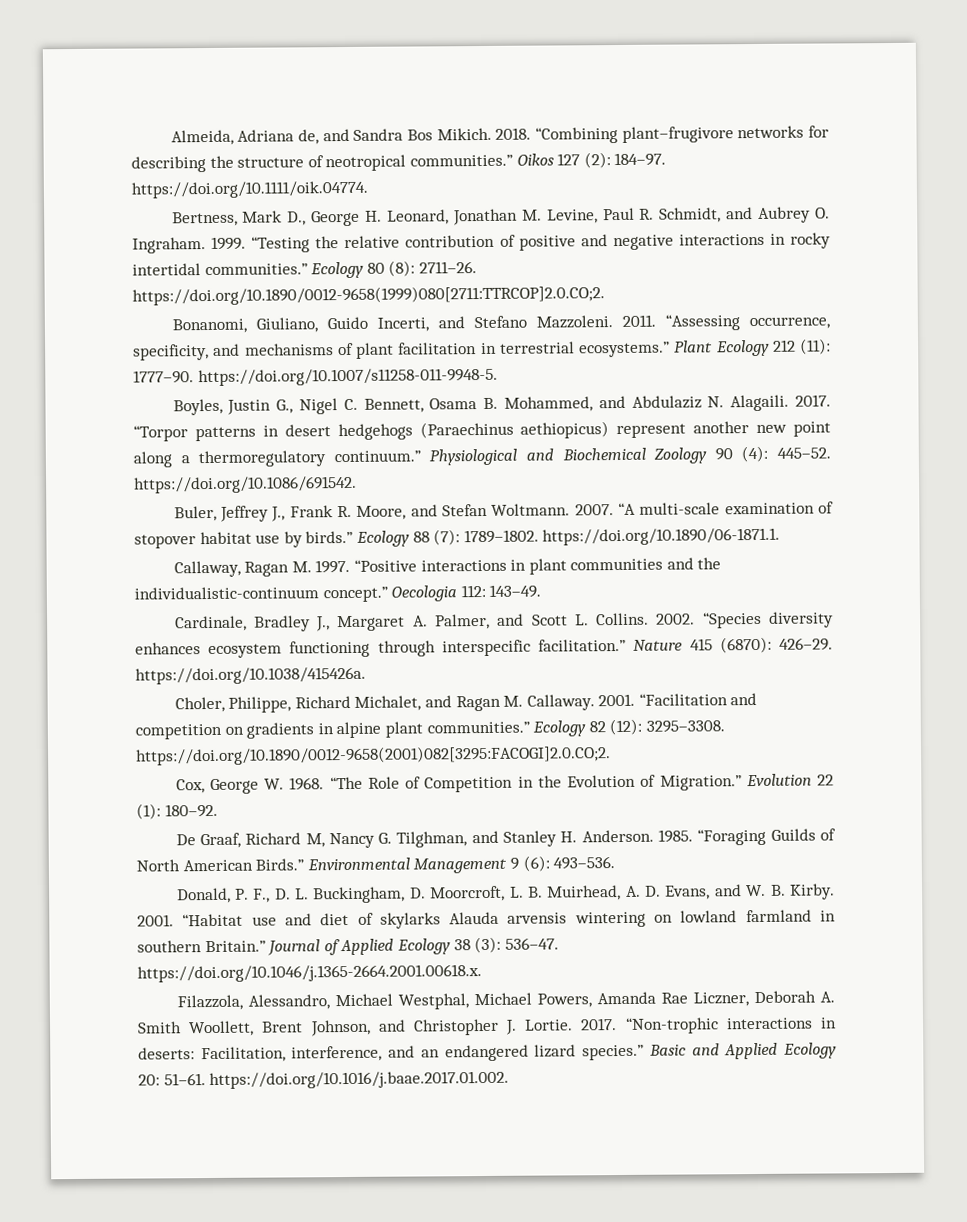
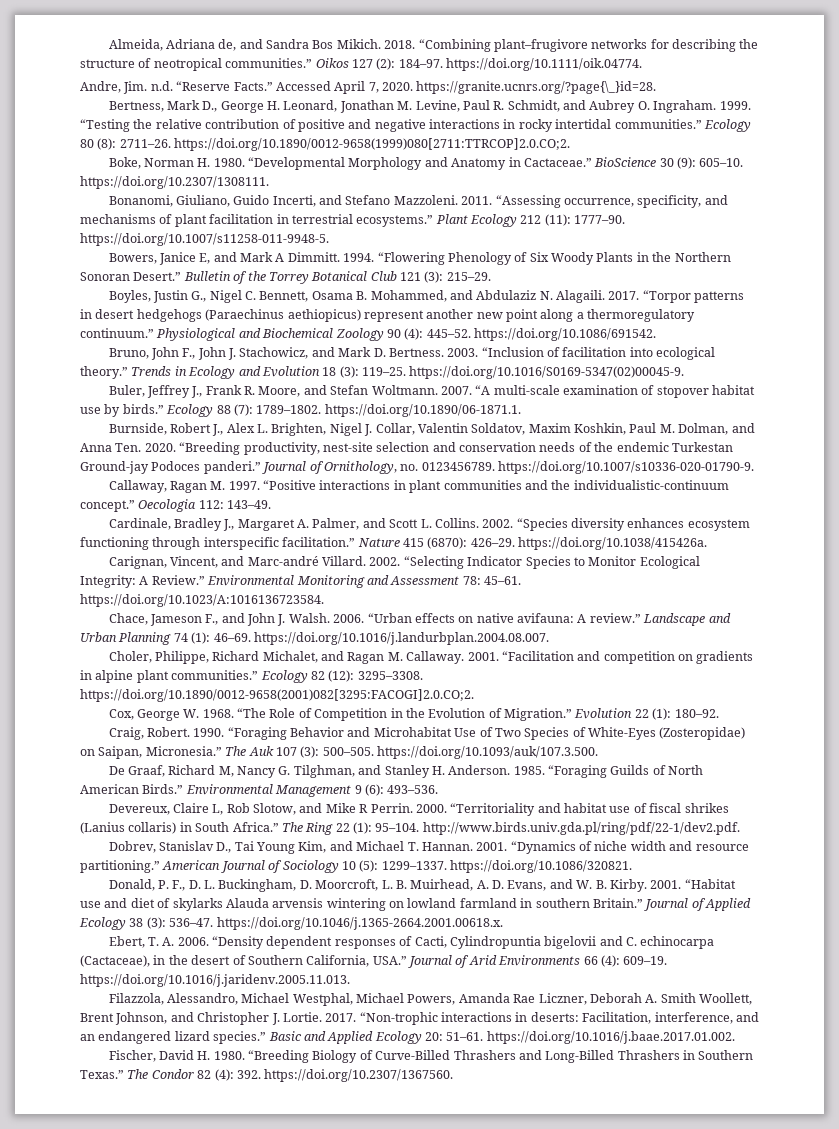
+ Andre, Jim. n.d. “Reserve Facts.” Accessed April 7, 2020. https://granite.ucnrs.org/?page{\_}id=28.
+ Boke, Norman H. 1980. “Developmental Morphology and Anatomy in Cactaceae.” BioScience 30 (9): 605–10. https://doi.org/10.2307/1308111.
+ Bowers, Janice E, and Mark A Dimmitt. 1994. “Flowering Phenology of Six Woody Plants in the Northern Sonoran Desert.” Bulletin of the Torrey Botanical Club 121 (3): 215–29.
+ Bruno, John F., John J. Stachowicz, and Mark D. Bertness. 2003. “Inclusion of facilitation into ecological theory.” Trends in Ecology and Evolution 18 (3): 119–25. https://doi.org/10.1016/S0169-5347(02)00045-9.
+ Burnside, Robert J., Alex L. Brighten, Nigel J. Collar, Valentin Soldatov, Maxim Koshkin, Paul M. Dolman, and Anna Ten. 2020. “Breeding productivity, nest-site selection and conservation needs of the endemic Turkestan Ground-jay Podoces panderi.” Journal of Ornithology, no. 0123456789. https://doi.org/10.1007/s10336-020-01790-9.
+ Carignan, Vincent, and Marc-andré Villard. 2002. “Selecting Indicator Species to Monitor Ecological Integrity: A Review.” Environmental Monitoring and Assessment 78: 45–61. https://doi.org/10.1023/A:1016136723584.
+ Chace, Jameson F., and John J. Walsh. 2006. “Urban effects on native avifauna: A review.” Landscape and Urban Planning 74 (1): 46–69. https://doi.org/10.1016/j.landurbplan.2004.08.007.
+ Craig, Robert. 1990. “Foraging Behavior and Microhabitat Use of Two Species of White-Eyes (Zosteropidae) on Saipan, Micronesia.” The Auk 107 (3): 500–505. https://doi.org/10.1093/auk/107.3.500.
+ Devereux, Claire L, Rob Slotow, and Mike R Perrin. 2000. “Territoriality and habitat use of fiscal shrikes (Lanius collaris) in South Africa.” The Ring 22 (1): 95–104. http://www.birds.univ.gda.pl/ring/pdf/22-1/dev2.pdf.
+ Dobrev, Stanislav D., Tai Young Kim, and Michael T. Hannan. 2001. “Dynamics of niche width and resource partitioning.” American Journal of Sociology 10 (5): 1299–1337. https://doi.org/10.1086/320821.
+ Ebert, T. A. 2006. “Density dependent responses of Cacti, Cylindropuntia bigelovii and C. echinocarpa (Cactaceae), in the desert of Southern California, USA.” Journal of Arid Environments 66 (4): 609–19. https://doi.org/10.1016/j.jaridenv.2005.11.013.
+ Fischer, David H. 1980. “Breeding Biology of Curve-Billed Thrashers and Long-Billed Thrashers in Southern Texas.” The Condor 82 (4): 392. https://doi.org/10.2307/1367560.

